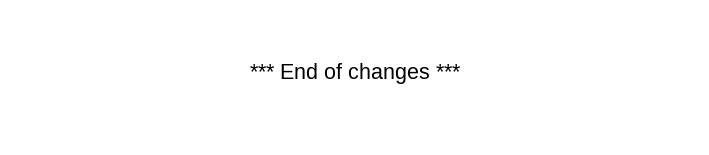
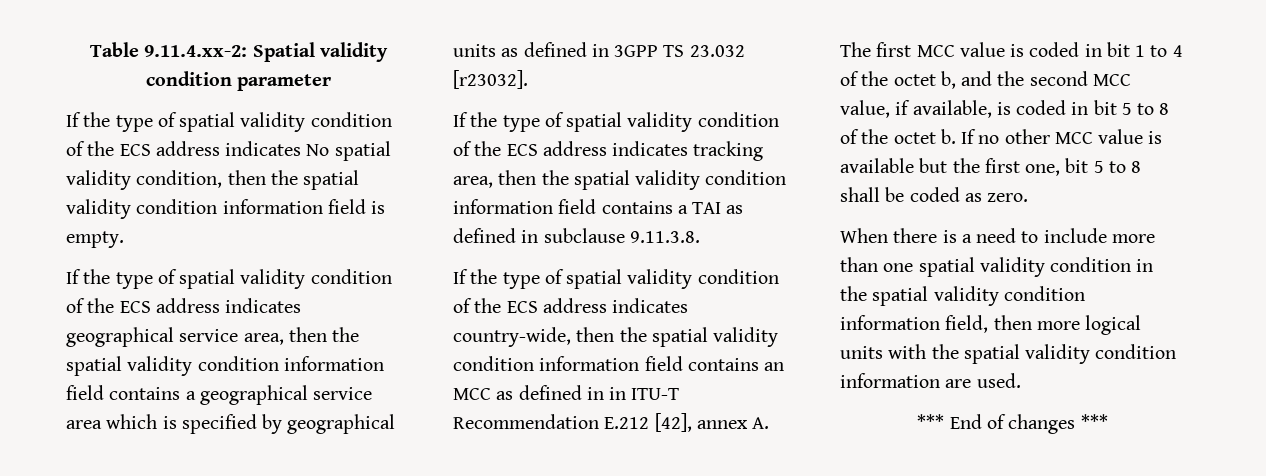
+ Table 9.11.4.xx-2: Spatial validity condition parameter
+ If the type of spatial validity condition of the ECS address indicates No spatial validity condition, then the spatial validity condition information field is empty.
+ If the type of spatial validity condition of the ECS address indicates geographical service area, then the spatial validity condition information field contains a geographical service area which is specified by geographical units as defined in 3GPP TS 23.032 [r23032].
+ If the type of spatial validity condition of the ECS address indicates tracking area, then the spatial validity condition information field contains a TAI as defined in subclause 9.11.3.8.
+ If the type of spatial validity condition of the ECS address indicates country-wide, then the spatial validity condition information field contains an MCC as defined in in ITU-T Recommendation E.212 [42], annex A. The first MCC value is coded in bit 1 to 4 of the octet b, and the second MCC value, if available, is coded in bit 5 to 8 of the octet b. If no other MCC value is available but the first one, bit 5 to 8 shall be coded as zero.
+ When there is a need to include more than one spatial validity condition in the spatial validity condition information field, then more logical units with the spatial validity condition information are used.

